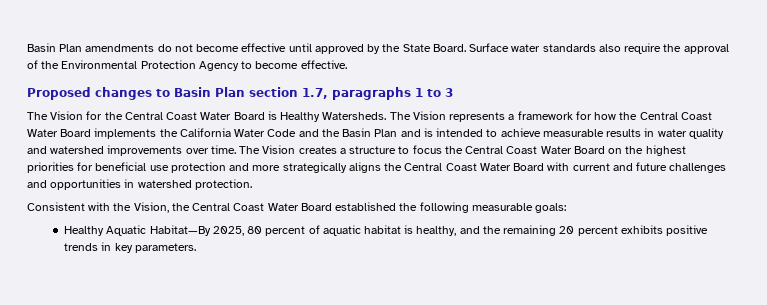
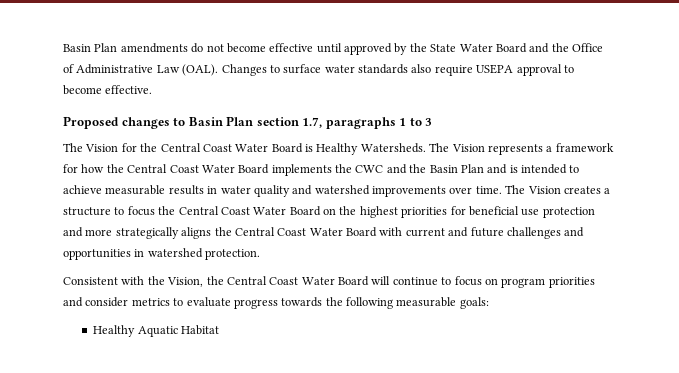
- Basin Plan amendments do not become effective until approved by the State Board. Surface water standards also require the approval of the Environmental Protection Agency to become effective.
+ Basin Plan amendments do not become effective until approved by the State Water Board and the Office of Administrative Law (OAL). Changes to surface water standards also require USEPA approval to become effective.
- The Vision represents a framework for how the Central Coast Water Board implements the California Water Code and the Basin Plan and is intended to achieve measurable results in water quality and watershed improvements over time.
+ The Vision represents a framework for how the Central Coast Water Board implements the CWC and the Basin Plan and is intended to achieve measurable results in water quality and watershed improvements over time.
- Consistent with the Vision, the Central Coast Water Board established the following measurable goals:
+ Consistent with the Vision, the Central Coast Water Board will continue to focus on program priorities and consider metrics to evaluate progress towards the following measurable goals:
- Healthy Aquatic Habitat—By 2025, 80 percent of aquatic habitat is healthy, and the remaining 20 percent exhibits positive trends in key parameters.
+ Healthy Aquatic Habitat

